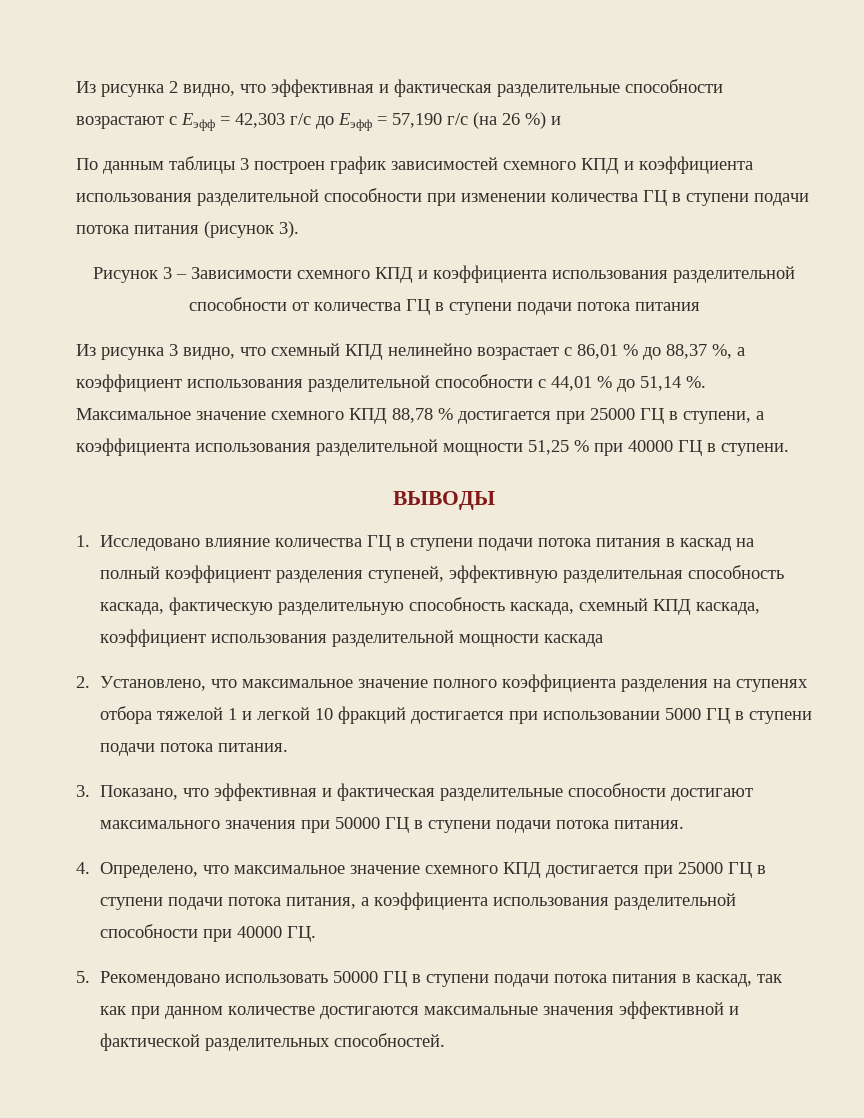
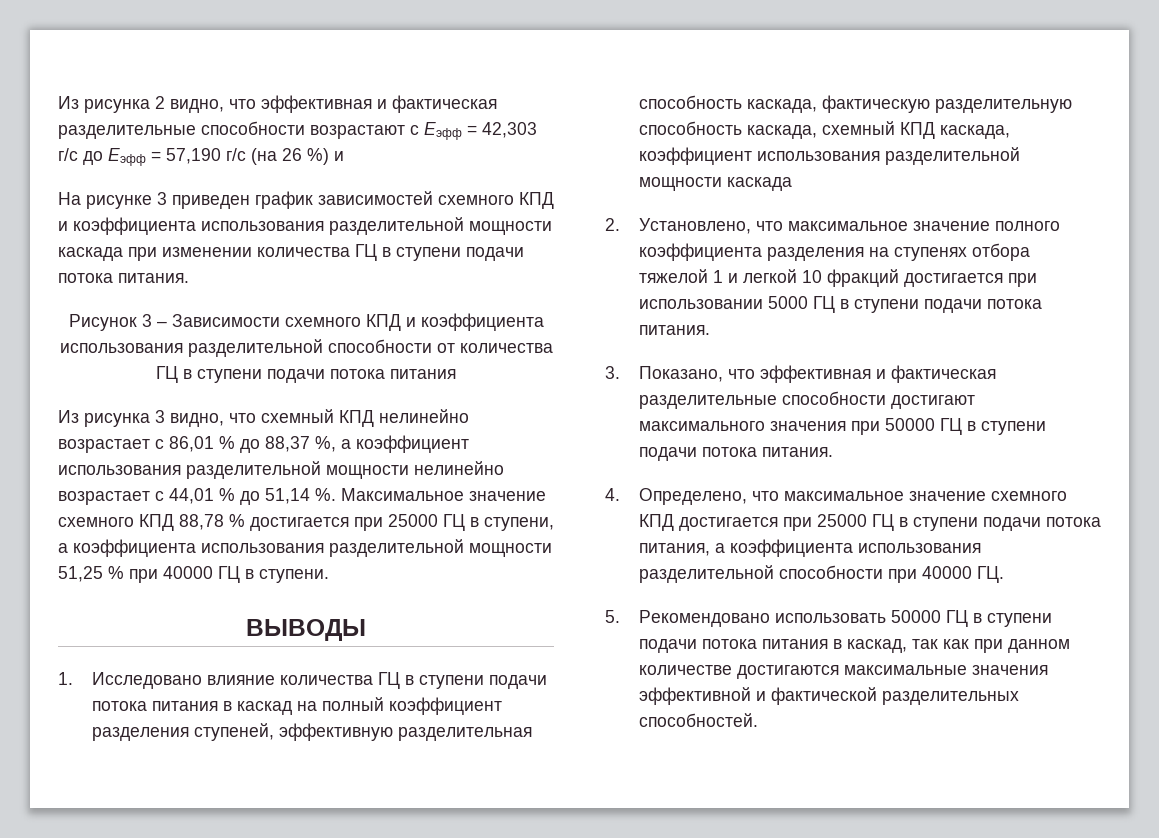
- По данным таблицы 3 построен график зависимостей схемного КПД и коэффициента использования разделительной способности при изменении количества ГЦ в ступени подачи потока питания (рисунок 3).
+ На рисунке 3 приведен график зависимостей схемного КПД и коэффициента использования разделительной мощности каскада при изменении количества ГЦ в ступени подачи потока питания.
- Из рисунка 3 видно, что схемный КПД нелинейно возрастает с 86,01 % до 88,37 %, а коэффициент использования разделительной способности с 44,01 % до 51,14 %.
+ Из рисунка 3 видно, что схемный КПД нелинейно возрастает с 86,01 % до 88,37 %, а коэффициент использования разделительной мощности нелинейно возрастает с 44,01 % до 51,14 %.

